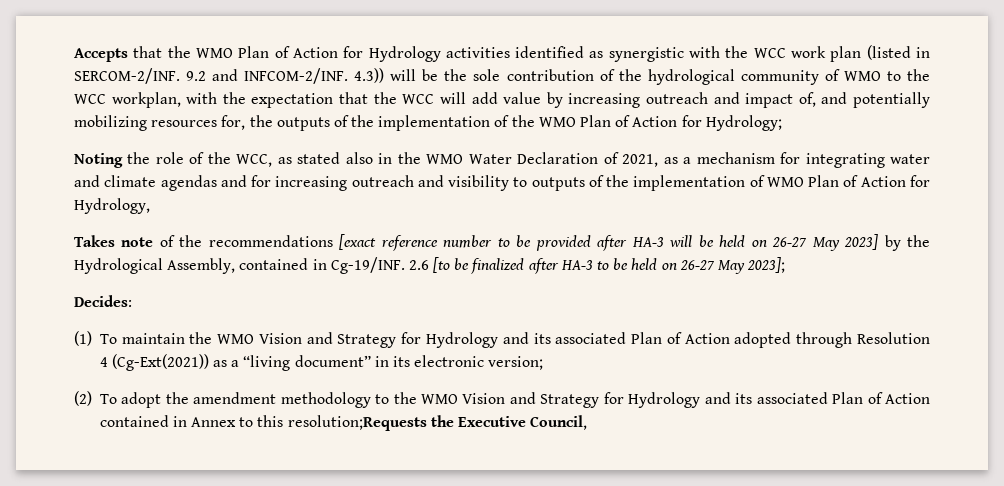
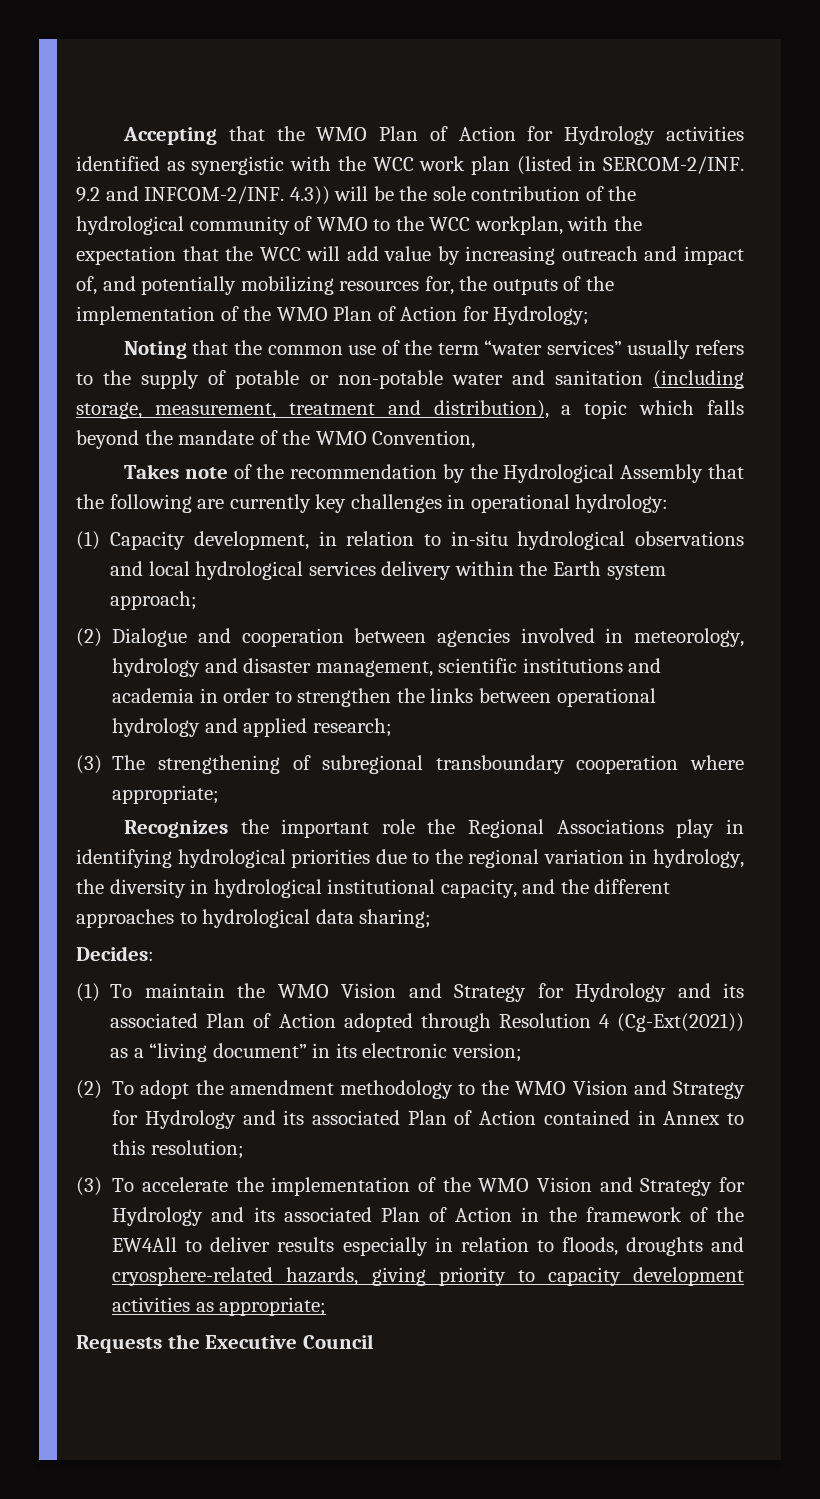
- Accepts that the WMO Plan of Action for Hydrology activities identified as synergistic with the WCC work plan (listed in SERCOM-2/INF.
+ Accepting that the WMO Plan of Action for Hydrology activities identified as synergistic with the WCC work plan (listed in SERCOM-2/INF.
- Noting the role of the WCC, as stated also in the WMO Water Declaration of 2021, as a mechanism for integrating water and climate agendas and for increasing outreach and visibility to outputs of the implementation of WMO Plan of Action for Hydrology,
- Takes note of the recommendations [exact reference number to be provided after HA-3 will be held on 26-27 May 2023] by the Hydrological Assembly, contained in Cg-19/INF. 2.6 [to be finalized after HA-3 to be held on 26-27 May 2023];
+ Noting that the common use of the term “water services” usually refers to the supply of potable or non-potable water and sanitation (including storage, measurement, treatment and distribution), a topic which falls beyond the mandate of the WMO Convention,
+ Takes note of the recommendation by the Hydrological Assembly that the following are currently key challenges in operational hydrology:
+ (1) Capacity development, in relation to in-situ hydrological observations and local hydrological services delivery within the Earth system approach;
+ (2) Dialogue and cooperation between agencies involved in meteorology, hydrology and disaster management, scientific institutions and academia in order to strengthen the links between operational hydrology and applied research;
+ (3) The strengthening of subregional transboundary cooperation where appropriate;
+ Recognizes the important role the Regional Associations play in identifying hydrological priorities due to the regional variation in hydrology, the diversity in hydrological institutional capacity, and the different approaches to hydrological data sharing;
- (2) To adopt the amendment methodology to the WMO Vision and Strategy for Hydrology and its associated Plan of Action contained in Annex to this resolution;Requests the Executive Council,
+ (2) To adopt the amendment methodology to the WMO Vision and Strategy for Hydrology and its associated Plan of Action contained in Annex to this resolution;
+ (3) To accelerate the implementation of the WMO Vision and Strategy for Hydrology and its associated Plan of Action in the framework of the EW4All to deliver results especially in relation to floods, droughts and cryosphere-related hazards, giving priority to capacity development activities as appropriate;
+ Requests the Executive Council

